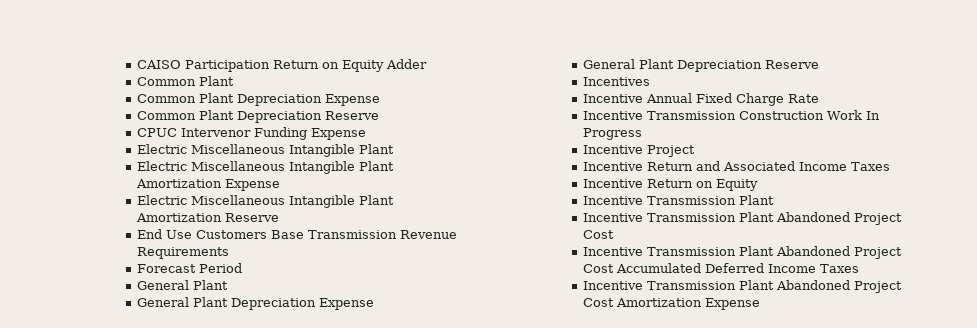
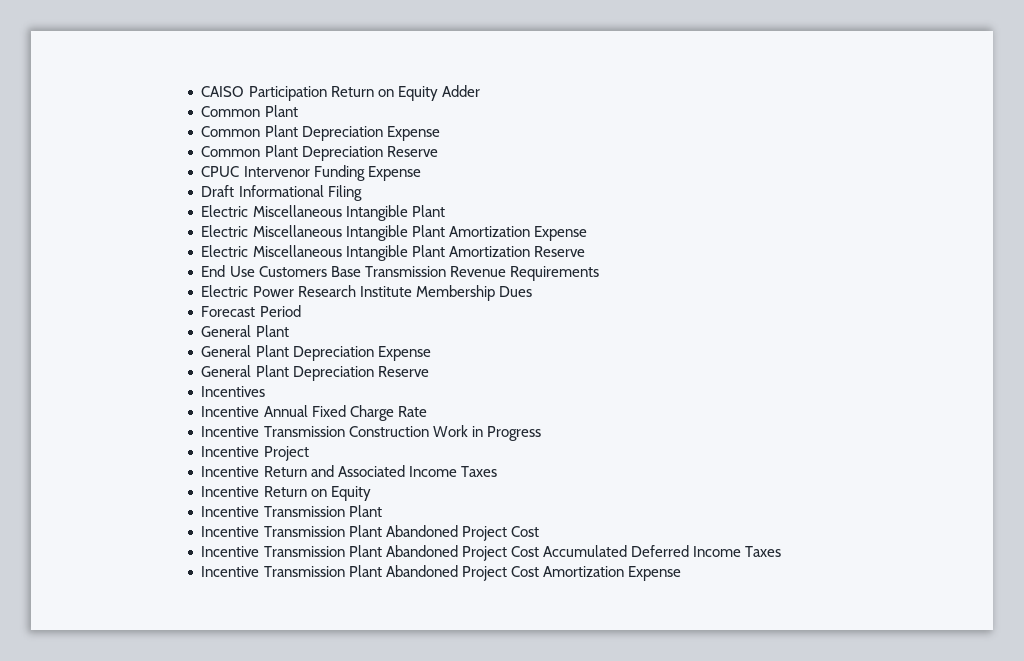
+ Draft Informational Filing
+ Electric Power Research Institute Membership Dues
- Incentive Transmission Construction Work In Progress
+ Incentive Transmission Construction Work in Progress

